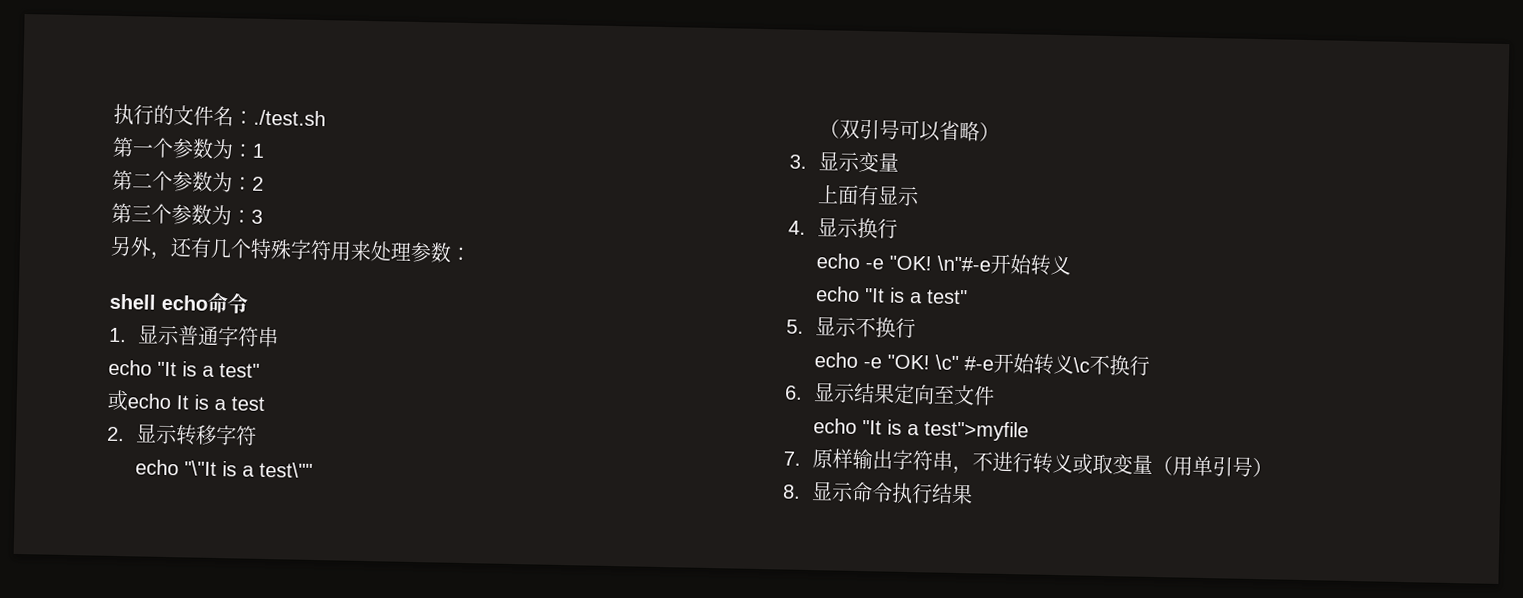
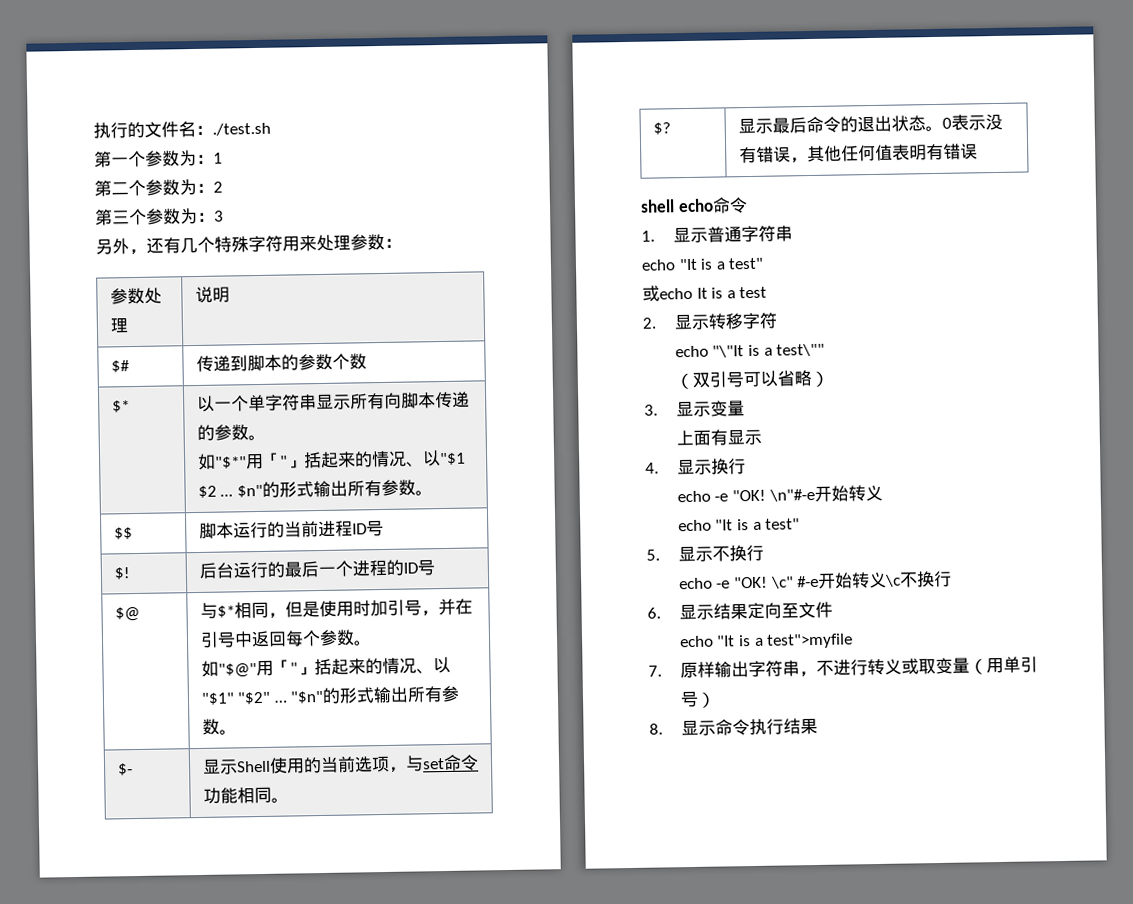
+ 参数处理 | 说明
+ $# | 传递到脚本的参数个数
+ $* | 以一个单字符串显示所有向脚本传递的参数。
+ 如"$*"用「"」括起来的情况、以"$1 $2 … $n"的形式输出所有参数。
+ $$ | 脚本运行的当前进程ID号
+ $! | 后台运行的最后一个进程的ID号
+ $@ | 与$*相同，但是使用时加引号，并在引号中返回每个参数。
+ 如"$@"用「"」括起来的情况、以"$1" "$2" … "$n"的形式输出所有参数。
+ $- | 显示Shell使用的当前选项，与set命令功能相同。
+ $? | 显示最后命令的退出状态。0表示没有错误，其他任何值表明有错误

